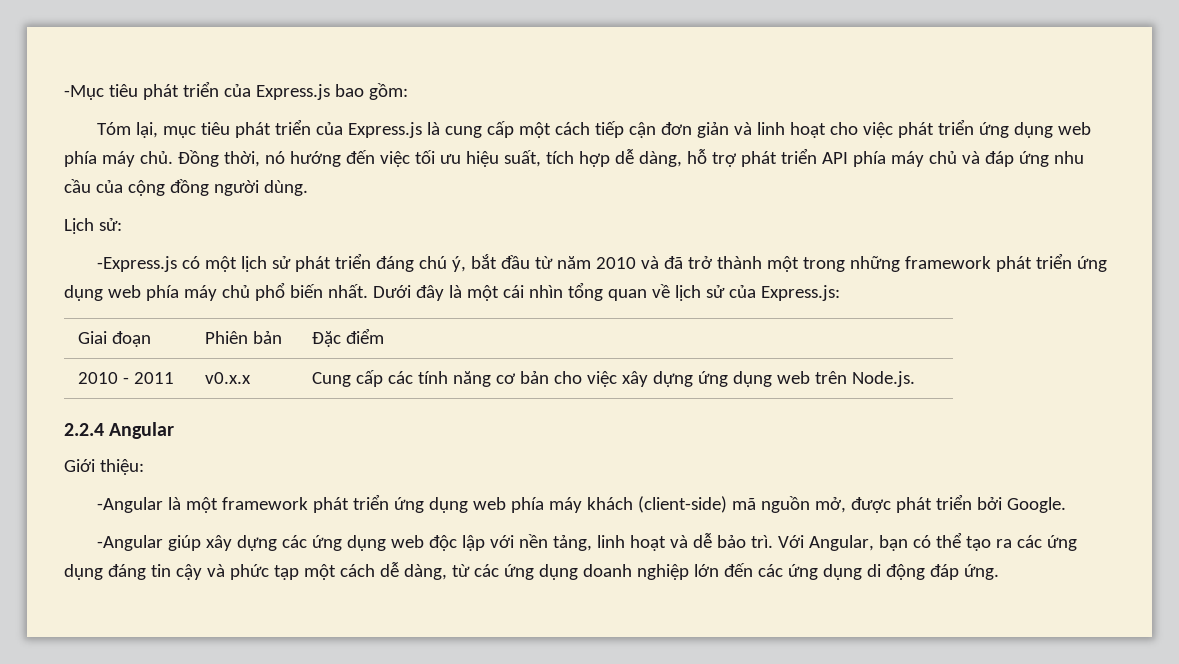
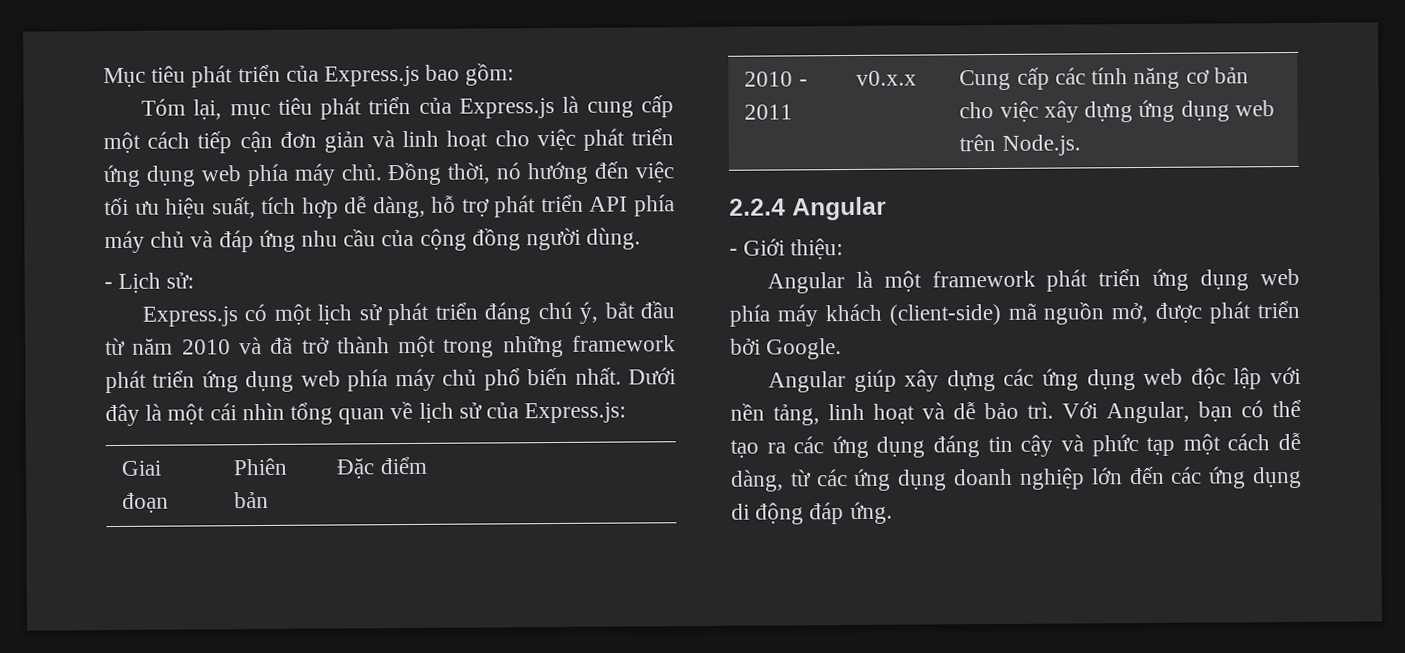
- -Mục tiêu phát triển của Express.js bao gồm:
+ Mục tiêu phát triển của Express.js bao gồm:
- Lịch sử:
+ - Lịch sử:
- -Express.js có một lịch sử phát triển đáng chú ý, bắt đầu từ năm 2010 và đã trở thành một trong những framework phát triển ứng dụng web phía máy chủ phổ biến nhất.
+ Express.js có một lịch sử phát triển đáng chú ý, bắt đầu từ năm 2010 và đã trở thành một trong những framework phát triển ứng dụng web phía máy chủ phổ biến nhất.
- Giới thiệu:
+ - Giới thiệu:
- -Angular là một framework phát triển ứng dụng web phía máy khách (client-side) mã nguồn mở, được phát triển bởi Google.
+ Angular là một framework phát triển ứng dụng web phía máy khách (client-side) mã nguồn mở, được phát triển bởi Google.
- -Angular giúp xây dựng các ứng dụng web độc lập với nền tảng, linh hoạt và dễ bảo trì.
+ Angular giúp xây dựng các ứng dụng web độc lập với nền tảng, linh hoạt và dễ bảo trì.

